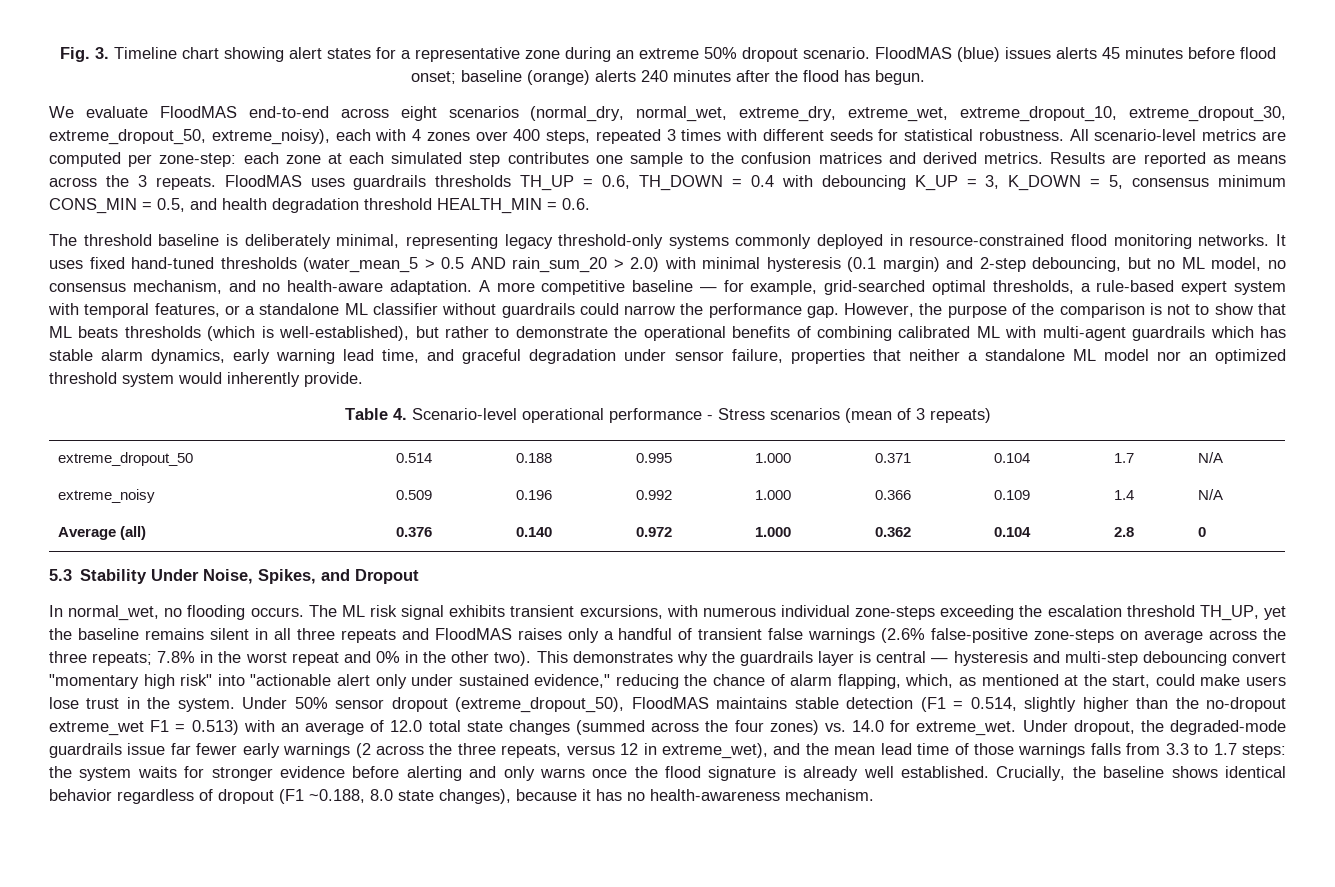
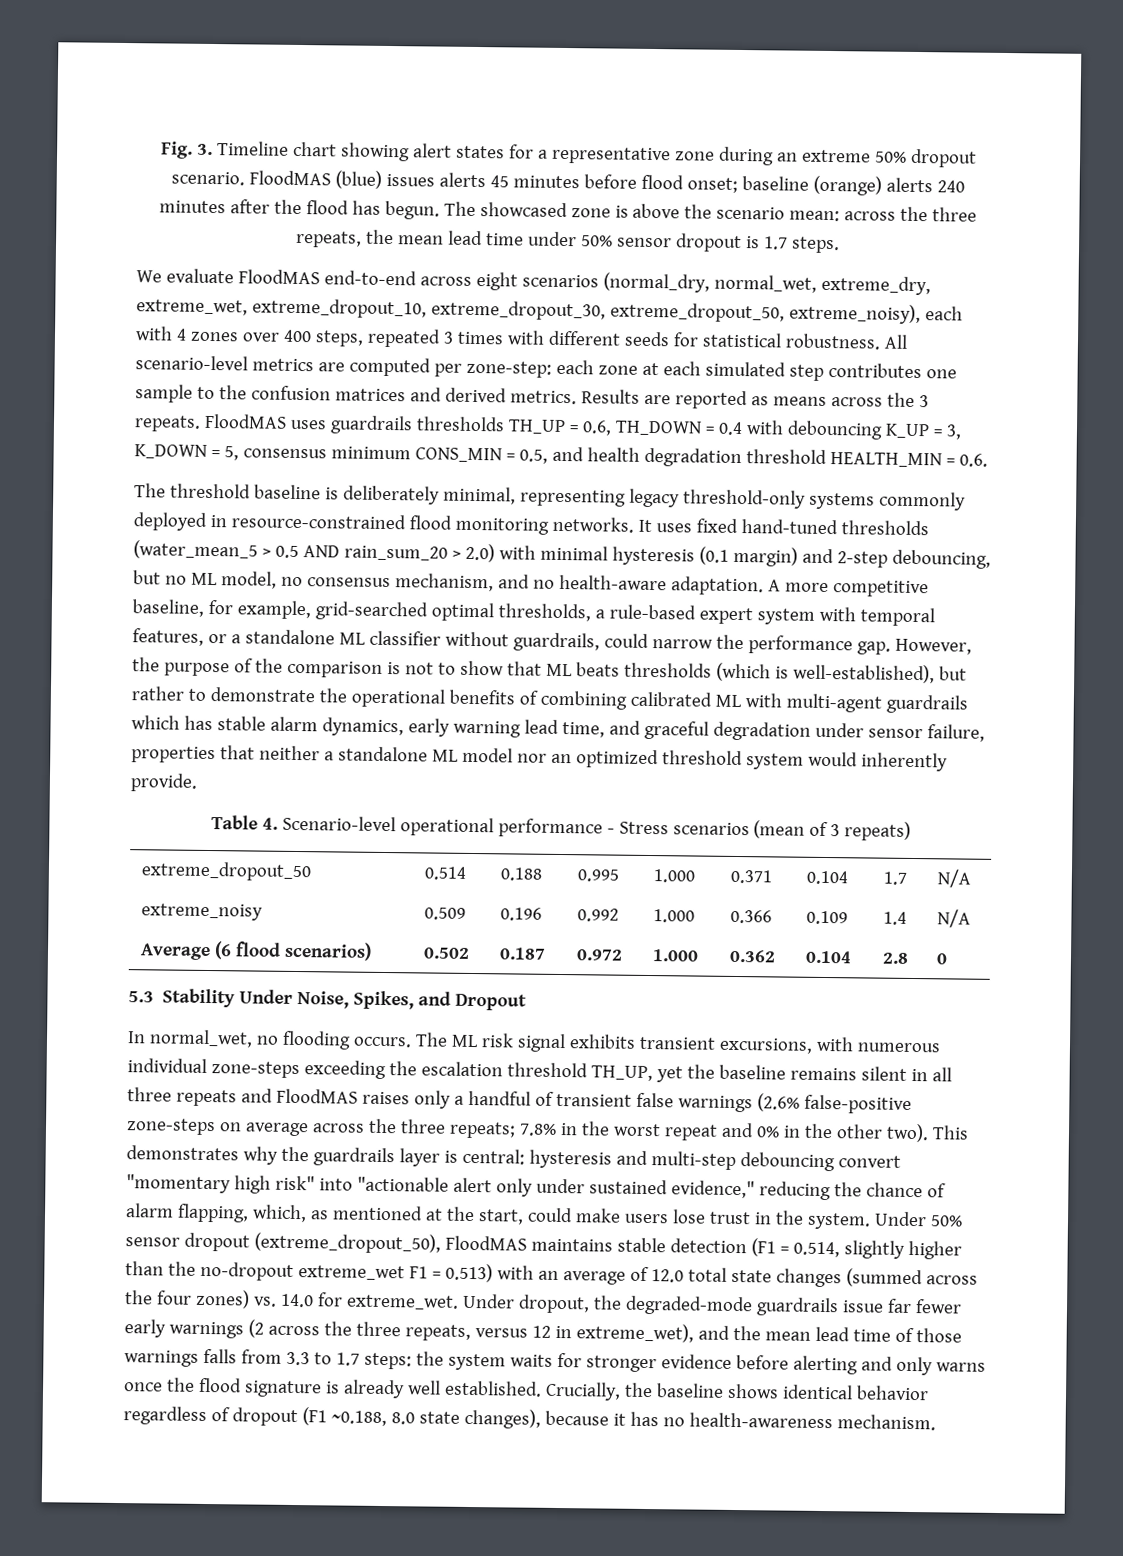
+ The showcased zone is above the scenario mean: across the three repeats, the mean lead time under 50% sensor dropout is 1.7 steps.
- A more competitive baseline — for example, grid-searched optimal thresholds, a rule-based expert system with temporal features, or a standalone ML classifier without guardrails could narrow the performance gap.
+ A more competitive baseline, for example, grid-searched optimal thresholds, a rule-based expert system with temporal features, or a standalone ML classifier without guardrails, could narrow the performance gap.
- Average (all) | 0.376 | 0.140 | 0.972 | 1.000 | 0.362 | 0.104 | 2.8 | 0
+ Average (6 flood scenarios) | 0.502 | 0.187 | 0.972 | 1.000 | 0.362 | 0.104 | 2.8 | 0
- This demonstrates why the guardrails layer is central — hysteresis and multi-step debouncing convert "momentary high risk" into "actionable alert only under sustained evidence," reducing the chance of alarm flapping, which, as mentioned at the start, could make users lose trust in the system.
+ This demonstrates why the guardrails layer is central: hysteresis and multi-step debouncing convert "momentary high risk" into "actionable alert only under sustained evidence," reducing the chance of alarm flapping, which, as mentioned at the start, could make users lose trust in the system.

